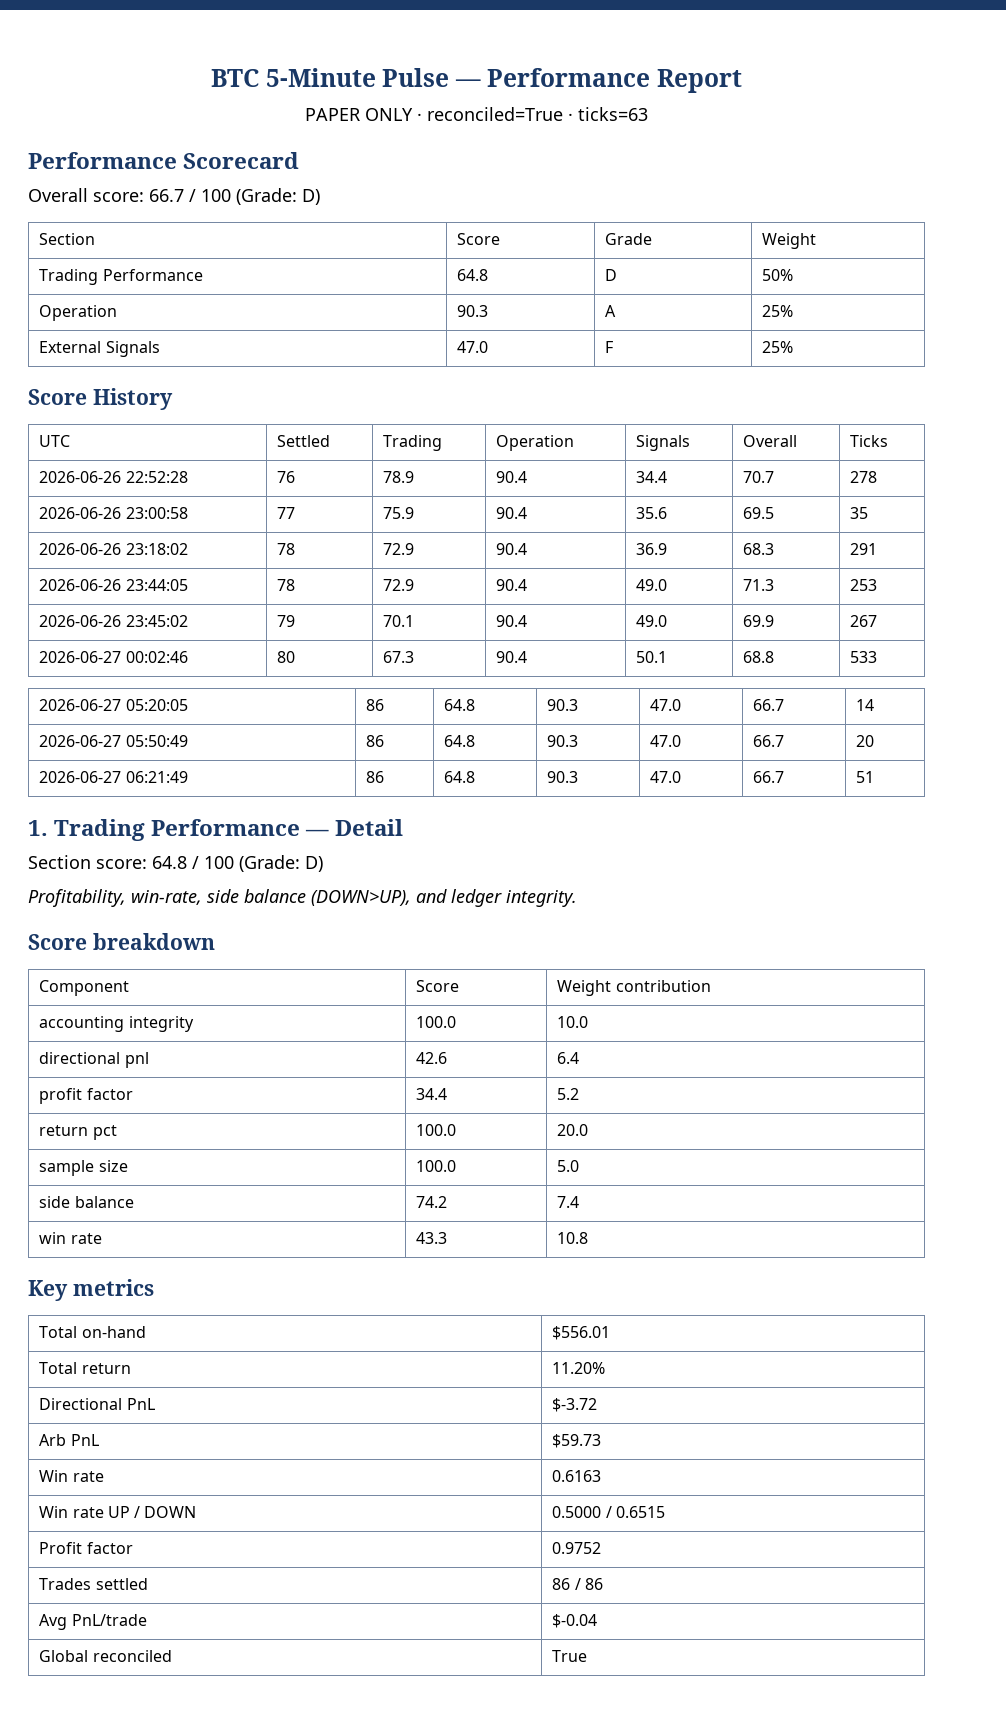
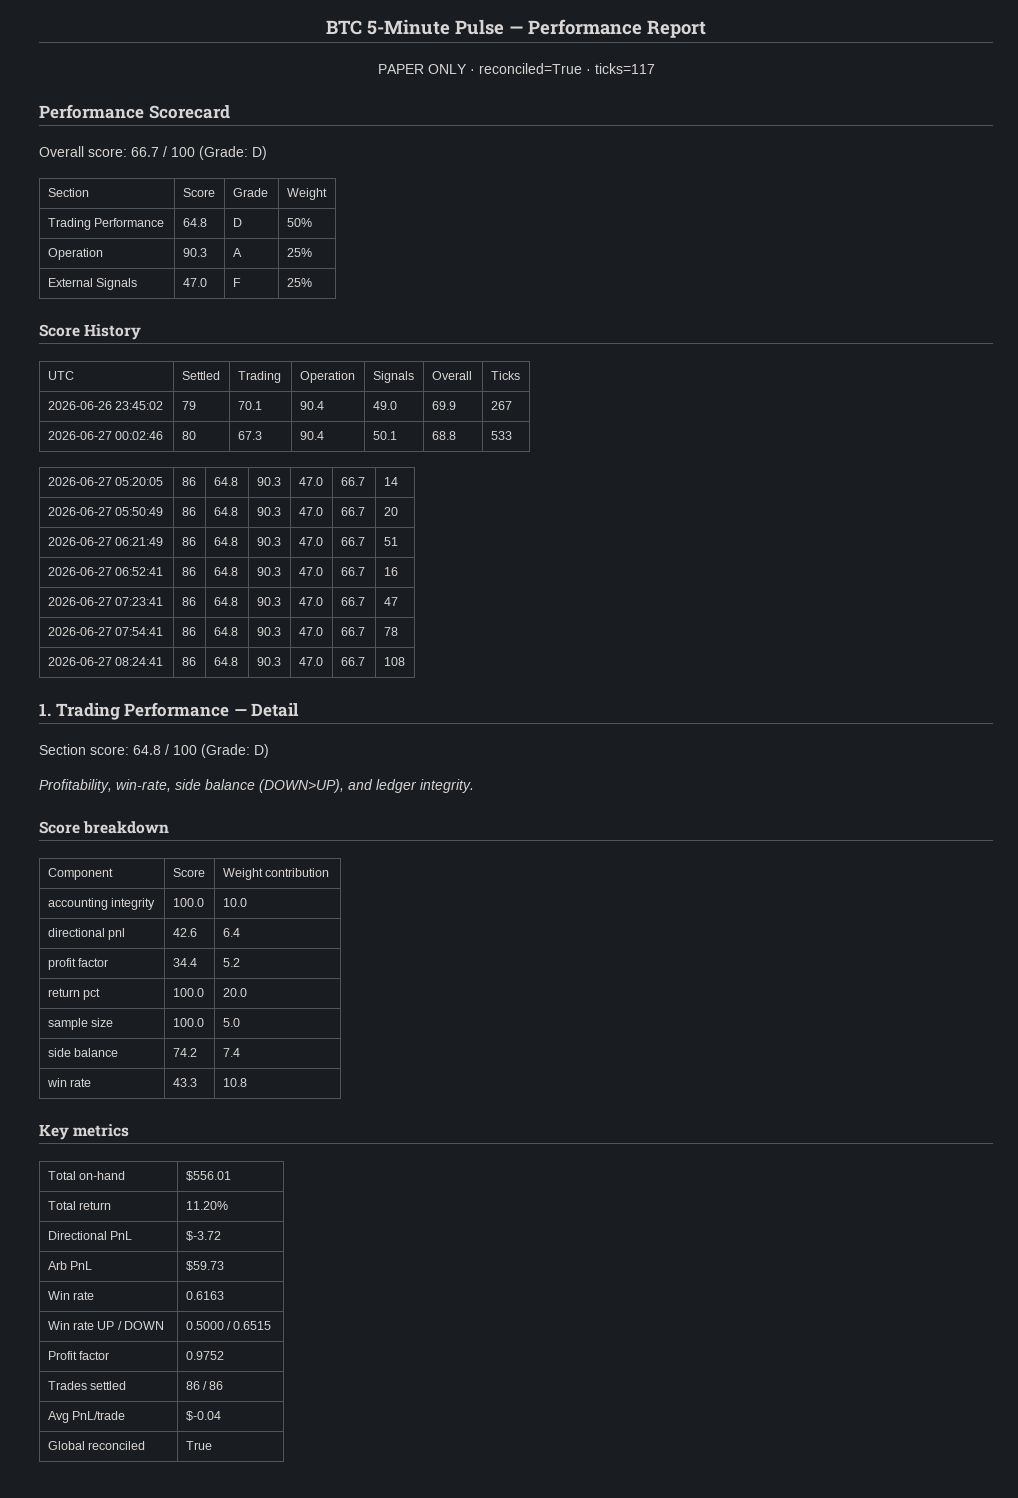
- PAPER ONLY · reconciled=True · ticks=63
+ PAPER ONLY · reconciled=True · ticks=117
- 2026-06-26 22:52:28 | 76 | 78.9 | 90.4 | 34.4 | 70.7 | 278
- 2026-06-26 23:00:58 | 77 | 75.9 | 90.4 | 35.6 | 69.5 | 35
- 2026-06-26 23:18:02 | 78 | 72.9 | 90.4 | 36.9 | 68.3 | 291
- 2026-06-26 23:44:05 | 78 | 72.9 | 90.4 | 49.0 | 71.3 | 253
+ 2026-06-27 06:52:41 | 86 | 64.8 | 90.3 | 47.0 | 66.7 | 16
+ 2026-06-27 07:23:41 | 86 | 64.8 | 90.3 | 47.0 | 66.7 | 47
+ 2026-06-27 07:54:41 | 86 | 64.8 | 90.3 | 47.0 | 66.7 | 78
+ 2026-06-27 08:24:41 | 86 | 64.8 | 90.3 | 47.0 | 66.7 | 108

